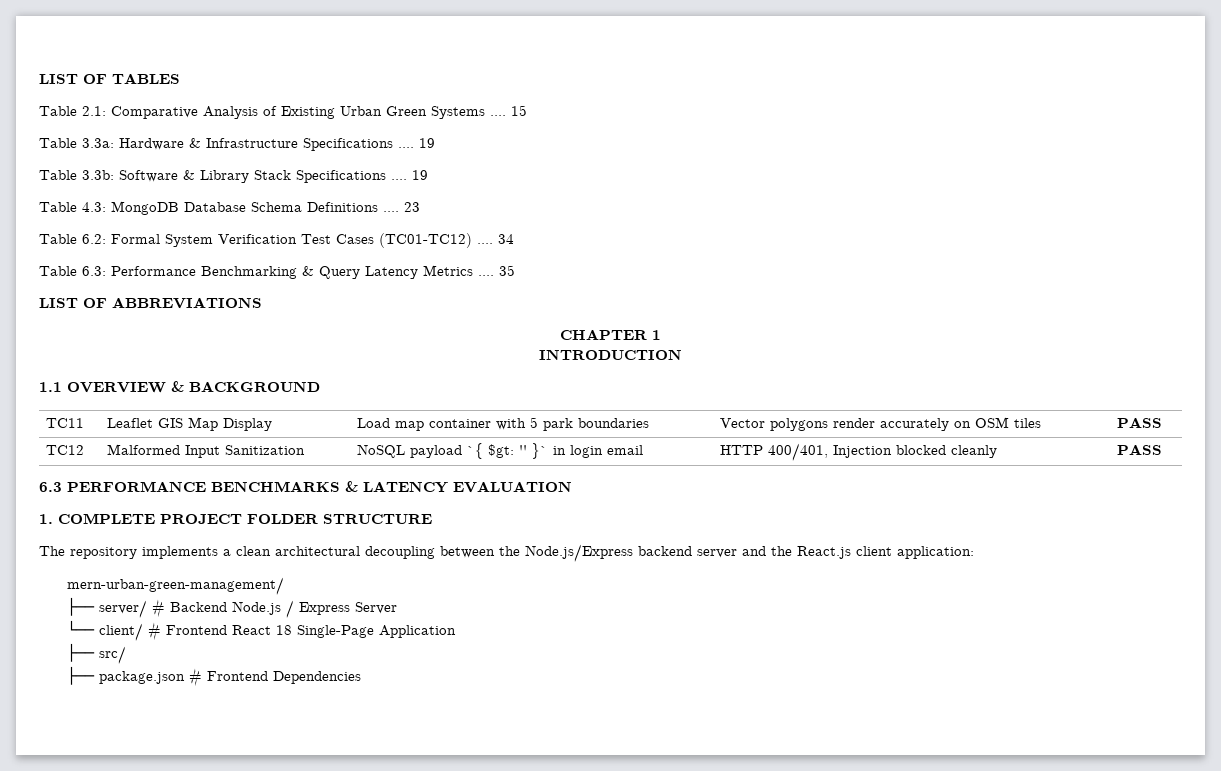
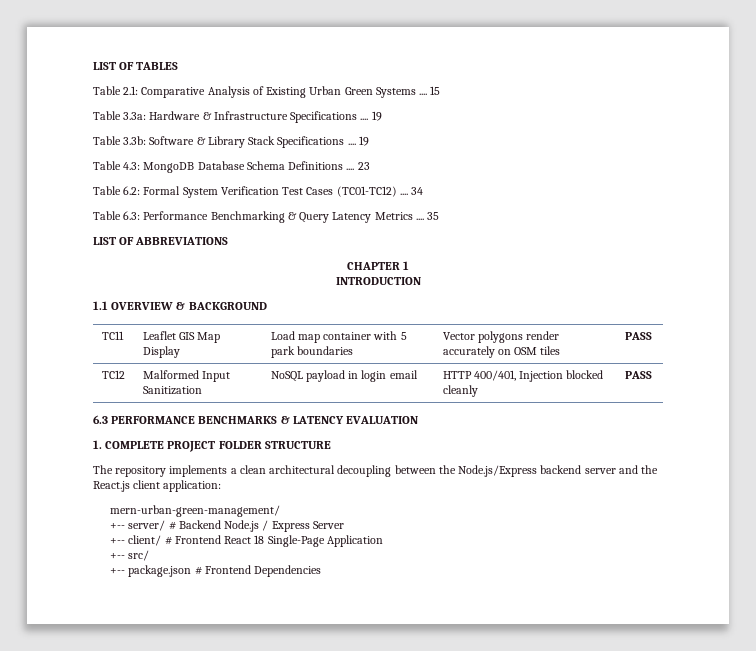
- TC12 | Malformed Input Sanitization | NoSQL payload `{ $gt: '' }` in login email | HTTP 400/401, Injection blocked cleanly | PASS
+ TC12 | Malformed Input Sanitization | NoSQL payload in login email | HTTP 400/401, Injection blocked cleanly | PASS
- ├── server/ # Backend Node.js / Express Server
+ +-- server/ # Backend Node.js / Express Server
- └── client/ # Frontend React 18 Single-Page Application
+ +-- client/ # Frontend React 18 Single-Page Application
- ├── src/
+ +-- src/
- ├── package.json # Frontend Dependencies
+ +-- package.json # Frontend Dependencies

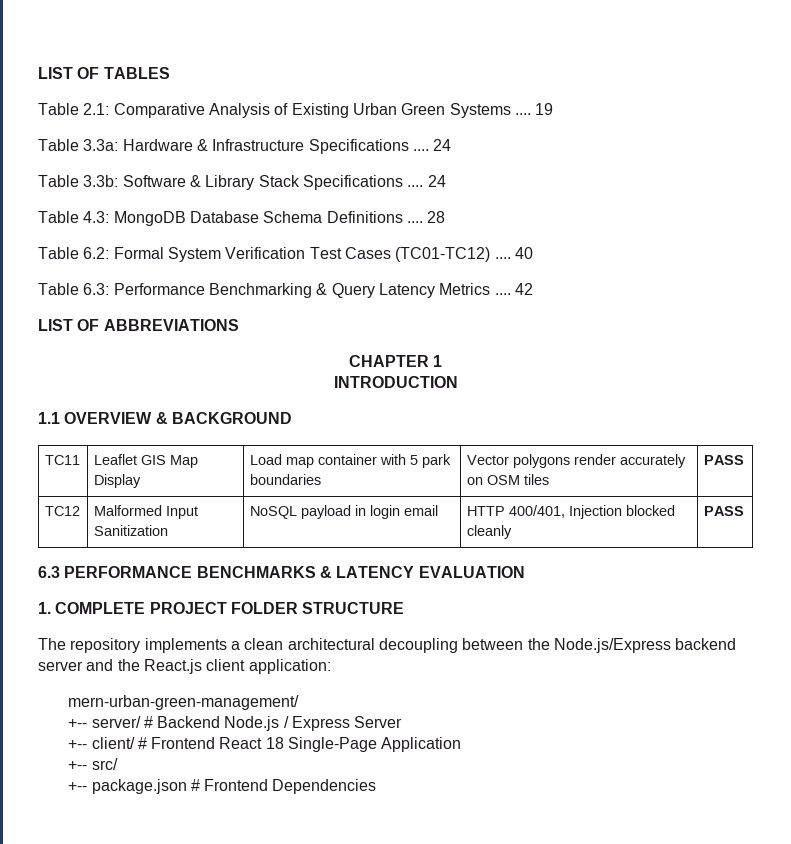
- 15
+ 19
- Table 3.3a: Hardware & Infrastructure Specifications .... 19
+ Table 3.3a: Hardware & Infrastructure Specifications .... 24
- Table 3.3b: Software & Library Stack Specifications .... 19
+ Table 3.3b: Software & Library Stack Specifications .... 24
- 23
+ 28
- 34
+ 40
- 35
+ 42

